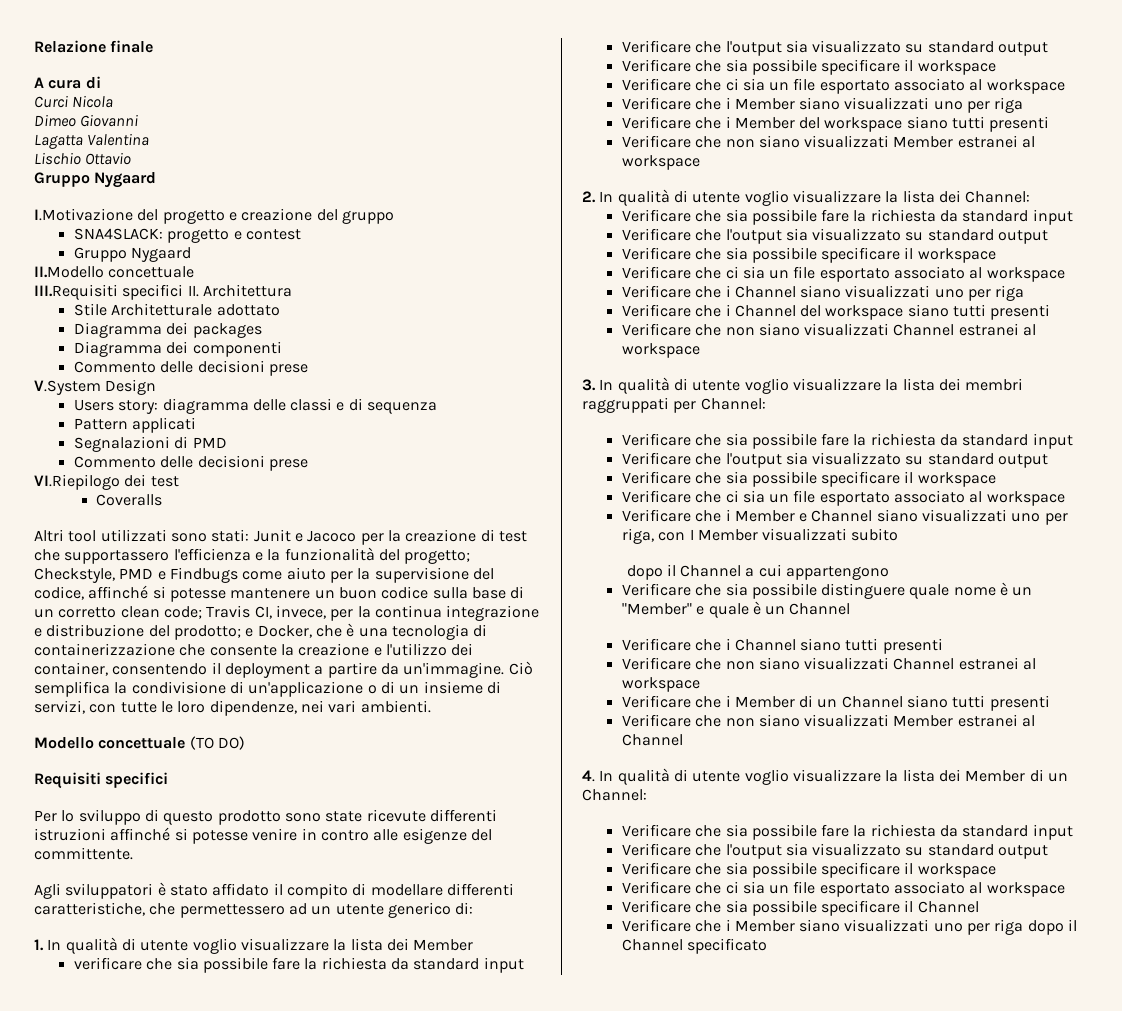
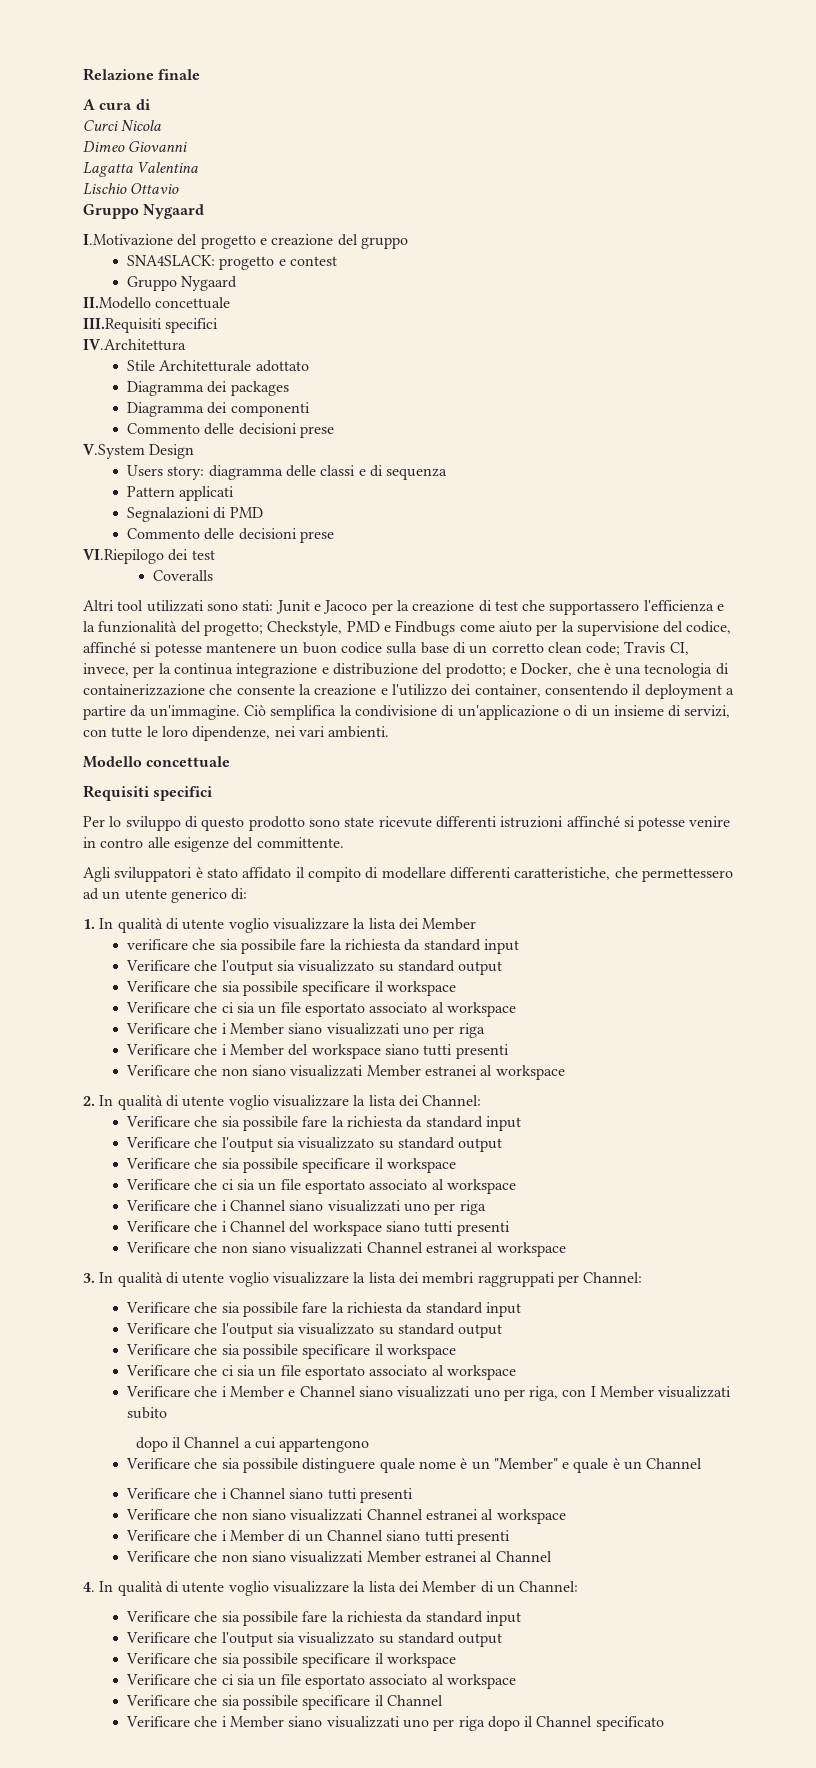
- III.Requisiti specifici II. Architettura
+ III.Requisiti specifici
+ IV.Architettura
- Modello concettuale (TO DO)
+ Modello concettuale

